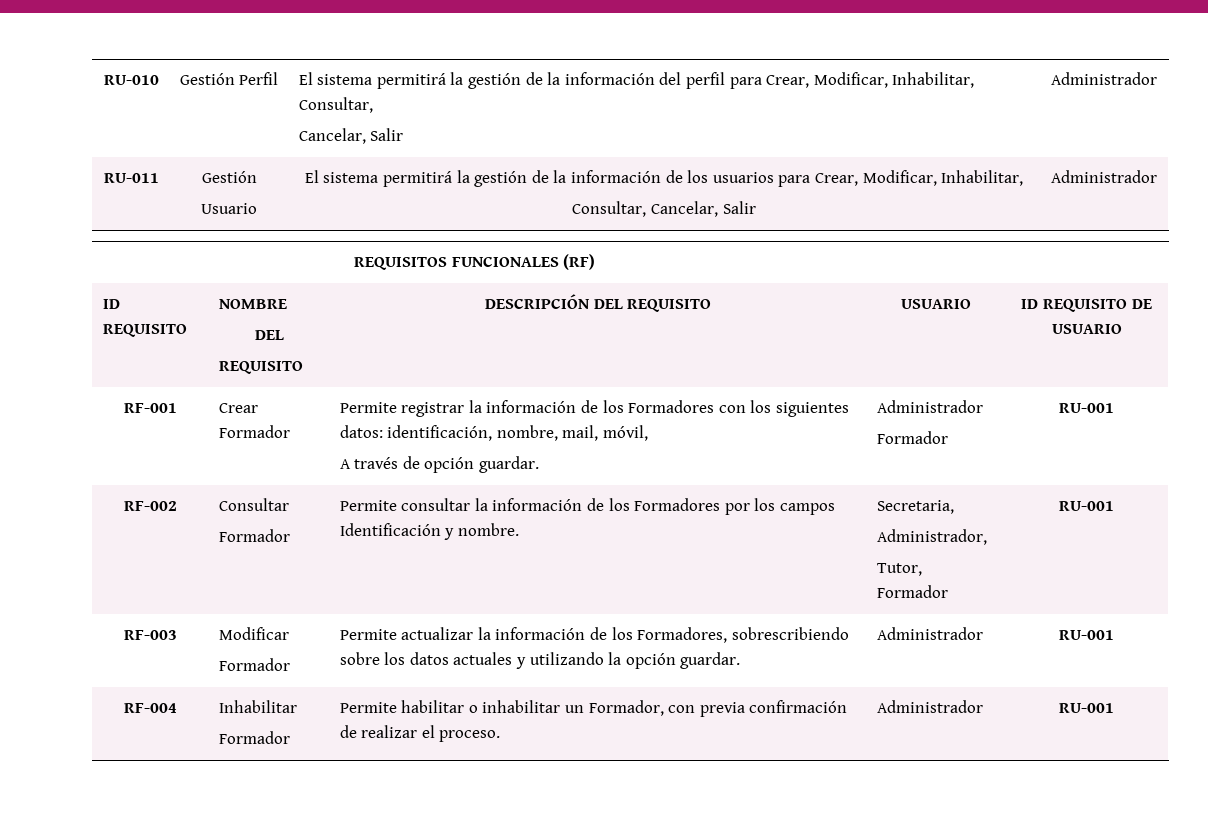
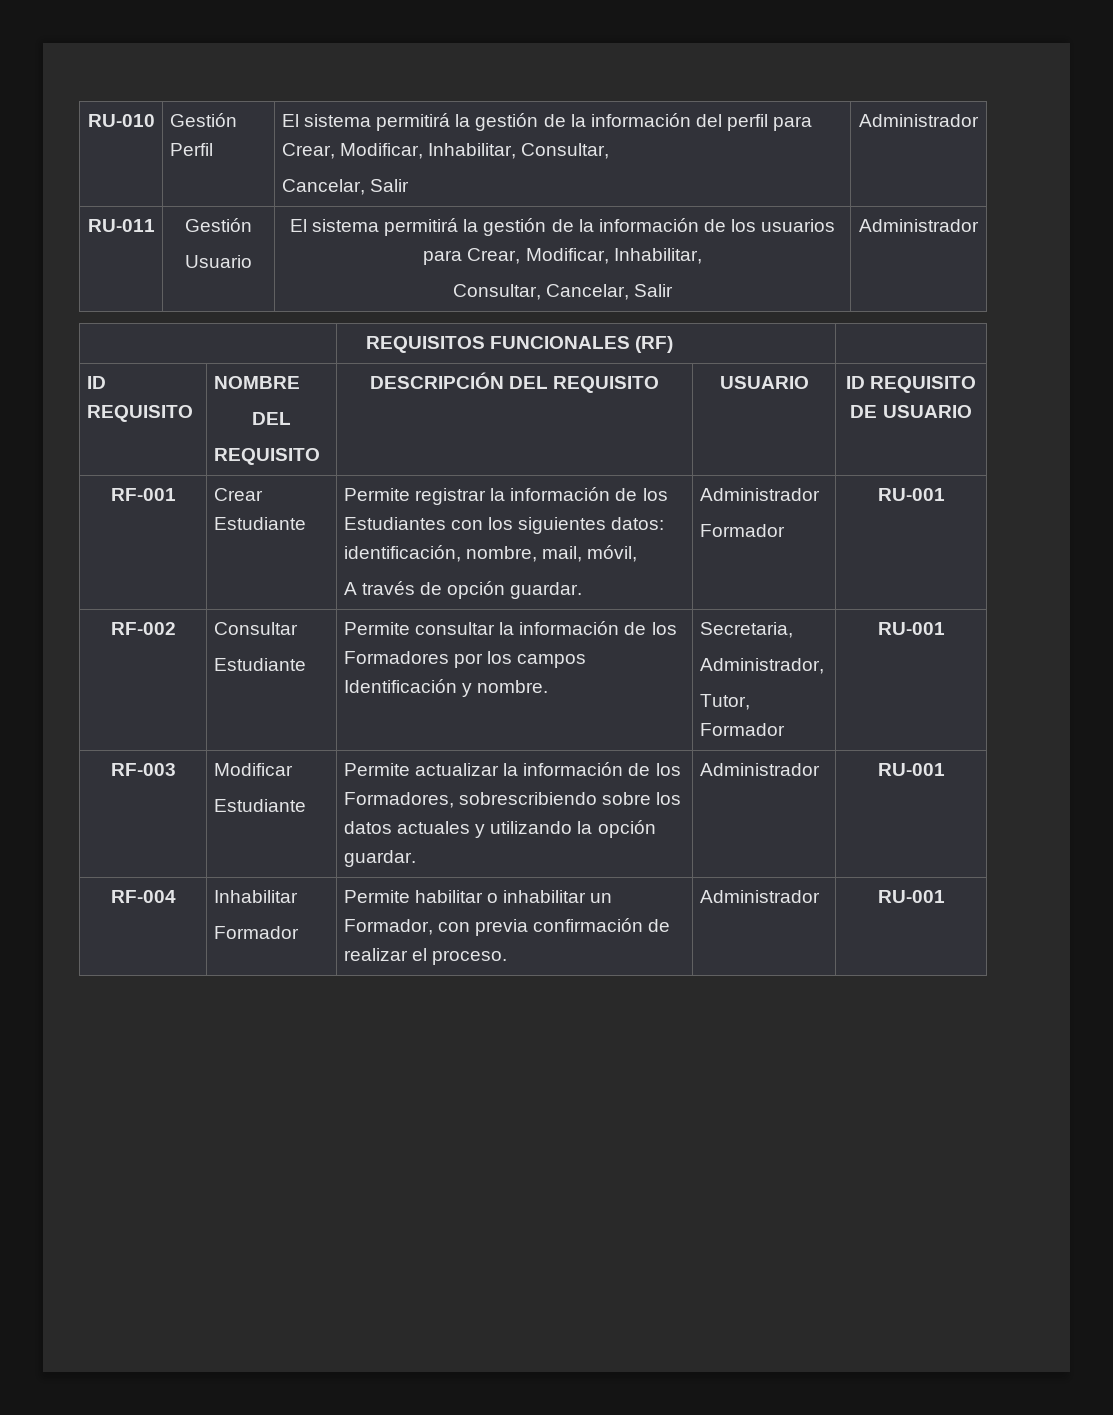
- RF-001 | Crear Formador | Permite registrar la información de los Formadores con los siguientes datos: identificación, nombre, mail, móvil,
+ RF-001 | Crear Estudiante | Permite registrar la información de los Estudiantes con los siguientes datos: identificación, nombre, mail, móvil,
  RF-002 | Consultar
- Formador | Permite consultar la información de los Formadores por los campos Identificación y nombre. | Secretaria,
+ Estudiante | Permite consultar la información de los Formadores por los campos Identificación y nombre. | Secretaria,
  RF-003 | Modificar
- Formador | Permite actualizar la información de los Formadores, sobrescribiendo sobre los datos actuales y utilizando la opción guardar. | Administrador | RU-001
+ Estudiante | Permite actualizar la información de los Formadores, sobrescribiendo sobre los datos actuales y utilizando la opción guardar. | Administrador | RU-001

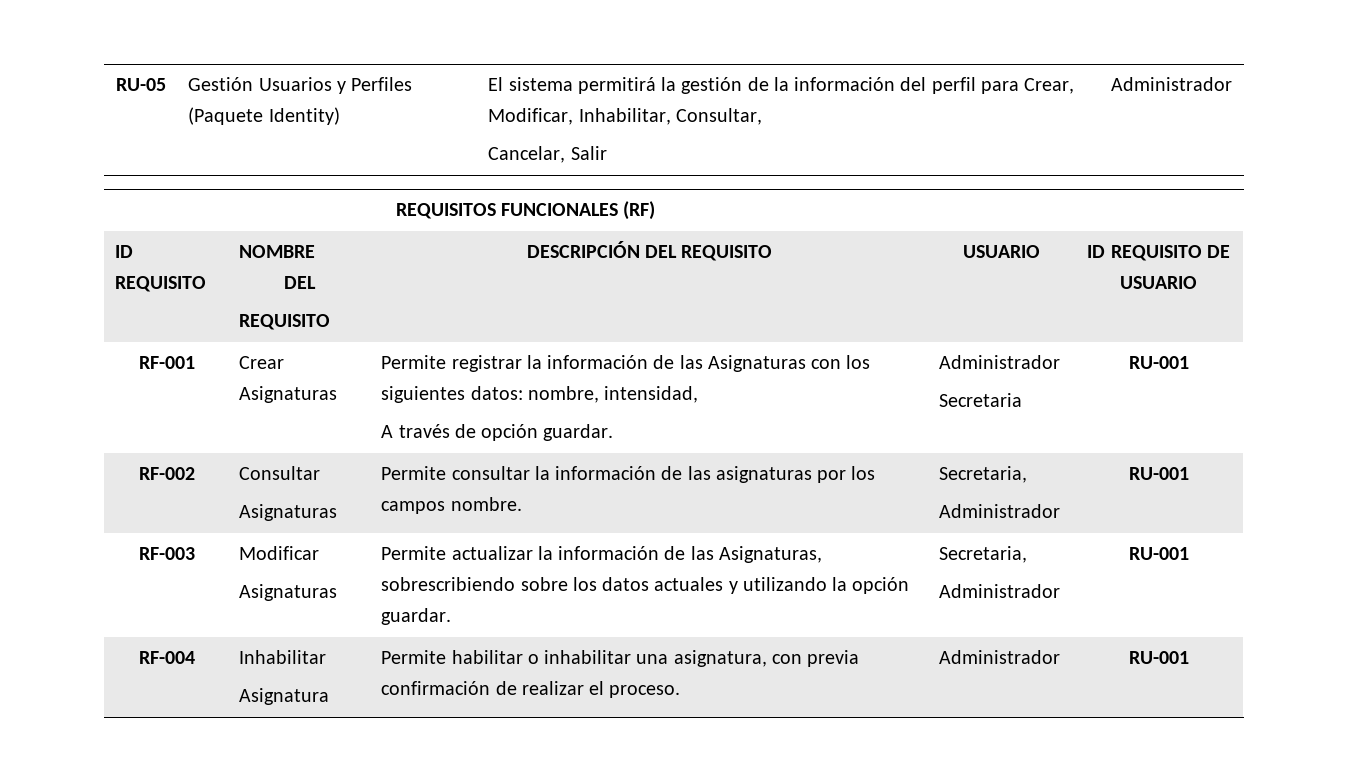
- RU-010 | Gestión Perfil | El sistema permitirá la gestión de la información del perfil para Crear, Modificar, Inhabilitar, Consultar,
+ RU-05 | Gestión Usuarios y Perfiles (Paquete Identity) | El sistema permitirá la gestión de la información del perfil para Crear, Modificar, Inhabilitar, Consultar,
- RU-011 | Gestión
- Usuario | El sistema permitirá la gestión de la información de los usuarios para Crear, Modificar, Inhabilitar,
- Consultar, Cancelar, Salir | Administrador
- RF-001 | Crear Estudiante | Permite registrar la información de los Estudiantes con los siguientes datos: identificación, nombre, mail, móvil,
+ RF-001 | Crear Asignaturas | Permite registrar la información de las Asignaturas con los siguientes datos: nombre, intensidad,
  A través de opción guardar. | Administrador
- Formador | RU-001
+ Secretaria | RU-001
  RF-002 | Consultar
- Estudiante | Permite consultar la información de los Formadores por los campos Identificación y nombre. | Secretaria,
- Administrador,
- Tutor, Formador | RU-001
+ Asignaturas | Permite consultar la información de las asignaturas por los campos nombre. | Secretaria,
+ Administrador | RU-001
  RF-003 | Modificar
- Estudiante | Permite actualizar la información de los Formadores, sobrescribiendo sobre los datos actuales y utilizando la opción guardar. | Administrador | RU-001
+ Asignaturas | Permite actualizar la información de las Asignaturas, sobrescribiendo sobre los datos actuales y utilizando la opción guardar. | Secretaria,
+ Administrador | RU-001
  RF-004 | Inhabilitar
- Formador | Permite habilitar o inhabilitar un Formador, con previa confirmación de realizar el proceso. | Administrador | RU-001
+ Asignatura | Permite habilitar o inhabilitar una asignatura, con previa confirmación de realizar el proceso. | Administrador | RU-001

